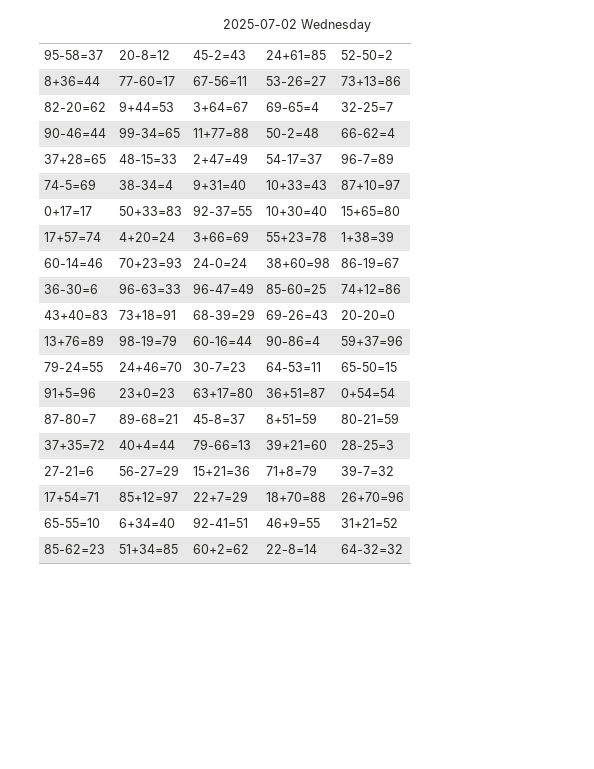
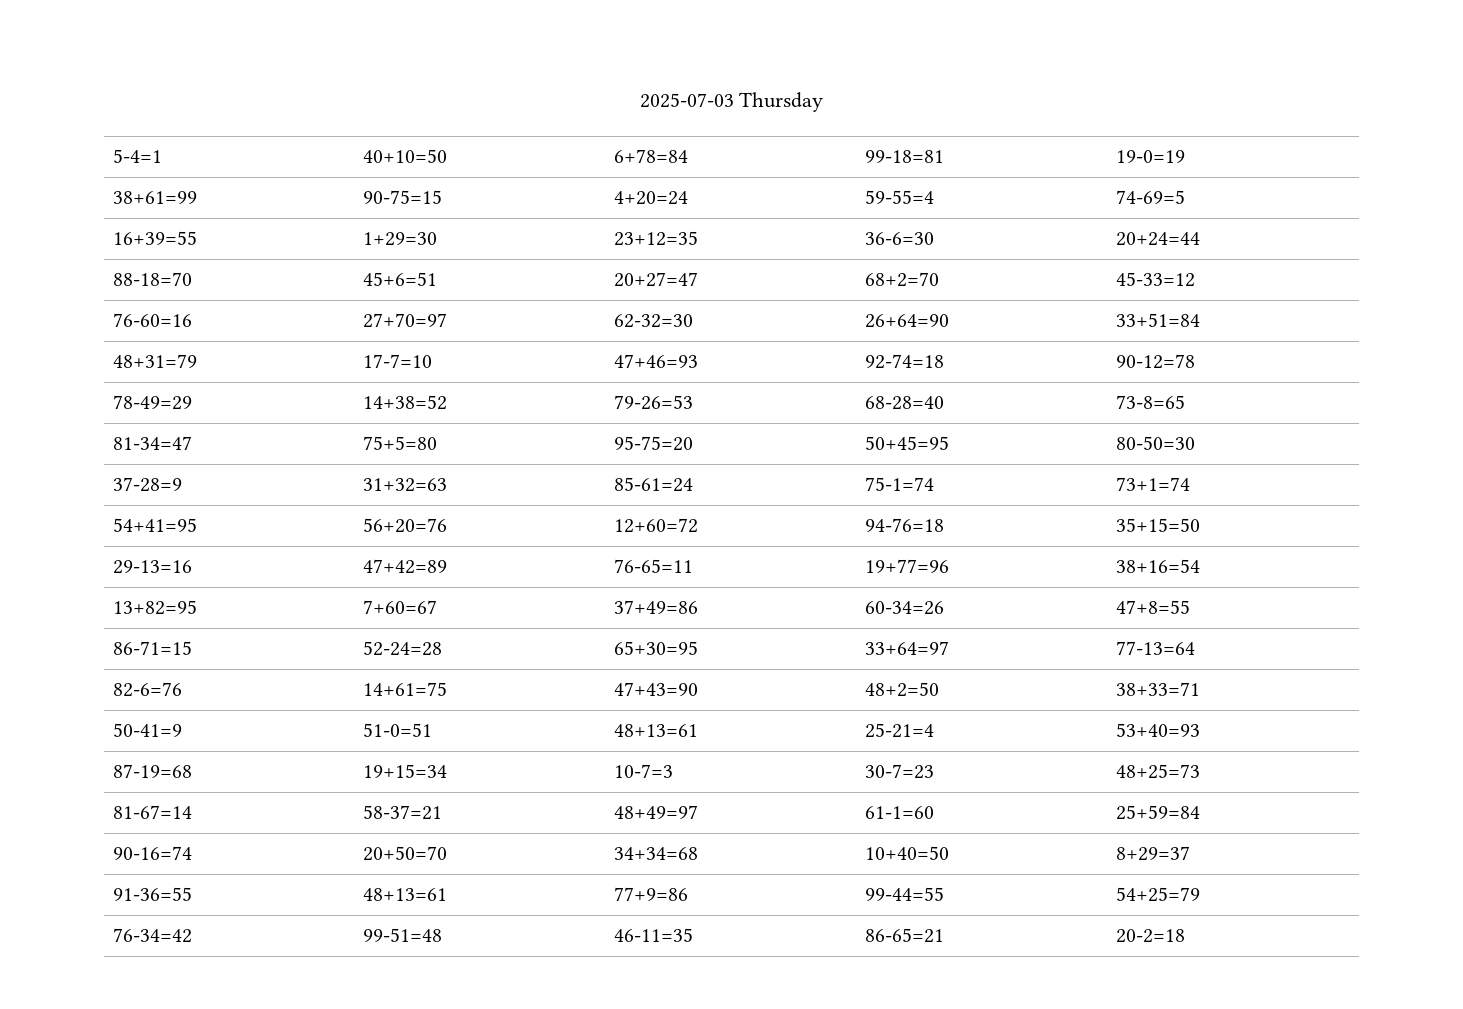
- 2025-07-02 Wednesday
- 95-58=37 | 20-8=12 | 45-2=43 | 24+61=85 | 52-50=2
- 8+36=44 | 77-60=17 | 67-56=11 | 53-26=27 | 73+13=86
- 82-20=62 | 9+44=53 | 3+64=67 | 69-65=4 | 32-25=7
- 90-46=44 | 99-34=65 | 11+77=88 | 50-2=48 | 66-62=4
- 37+28=65 | 48-15=33 | 2+47=49 | 54-17=37 | 96-7=89
- 74-5=69 | 38-34=4 | 9+31=40 | 10+33=43 | 87+10=97
- 0+17=17 | 50+33=83 | 92-37=55 | 10+30=40 | 15+65=80
- 17+57=74 | 4+20=24 | 3+66=69 | 55+23=78 | 1+38=39
- 60-14=46 | 70+23=93 | 24-0=24 | 38+60=98 | 86-19=67
- 36-30=6 | 96-63=33 | 96-47=49 | 85-60=25 | 74+12=86
- 43+40=83 | 73+18=91 | 68-39=29 | 69-26=43 | 20-20=0
- 13+76=89 | 98-19=79 | 60-16=44 | 90-86=4 | 59+37=96
- 79-24=55 | 24+46=70 | 30-7=23 | 64-53=11 | 65-50=15
- 91+5=96 | 23+0=23 | 63+17=80 | 36+51=87 | 0+54=54
- 87-80=7 | 89-68=21 | 45-8=37 | 8+51=59 | 80-21=59
- 37+35=72 | 40+4=44 | 79-66=13 | 39+21=60 | 28-25=3
- 27-21=6 | 56-27=29 | 15+21=36 | 71+8=79 | 39-7=32
- 17+54=71 | 85+12=97 | 22+7=29 | 18+70=88 | 26+70=96
- 65-55=10 | 6+34=40 | 92-41=51 | 46+9=55 | 31+21=52
- 85-62=23 | 51+34=85 | 60+2=62 | 22-8=14 | 64-32=32
+ 2025-07-03 Thursday
+ 5-4=1 | 40+10=50 | 6+78=84 | 99-18=81 | 19-0=19
+ 38+61=99 | 90-75=15 | 4+20=24 | 59-55=4 | 74-69=5
+ 16+39=55 | 1+29=30 | 23+12=35 | 36-6=30 | 20+24=44
+ 88-18=70 | 45+6=51 | 20+27=47 | 68+2=70 | 45-33=12
+ 76-60=16 | 27+70=97 | 62-32=30 | 26+64=90 | 33+51=84
+ 48+31=79 | 17-7=10 | 47+46=93 | 92-74=18 | 90-12=78
+ 78-49=29 | 14+38=52 | 79-26=53 | 68-28=40 | 73-8=65
+ 81-34=47 | 75+5=80 | 95-75=20 | 50+45=95 | 80-50=30
+ 37-28=9 | 31+32=63 | 85-61=24 | 75-1=74 | 73+1=74
+ 54+41=95 | 56+20=76 | 12+60=72 | 94-76=18 | 35+15=50
+ 29-13=16 | 47+42=89 | 76-65=11 | 19+77=96 | 38+16=54
+ 13+82=95 | 7+60=67 | 37+49=86 | 60-34=26 | 47+8=55
+ 86-71=15 | 52-24=28 | 65+30=95 | 33+64=97 | 77-13=64
+ 82-6=76 | 14+61=75 | 47+43=90 | 48+2=50 | 38+33=71
+ 50-41=9 | 51-0=51 | 48+13=61 | 25-21=4 | 53+40=93
+ 87-19=68 | 19+15=34 | 10-7=3 | 30-7=23 | 48+25=73
+ 81-67=14 | 58-37=21 | 48+49=97 | 61-1=60 | 25+59=84
+ 90-16=74 | 20+50=70 | 34+34=68 | 10+40=50 | 8+29=37
+ 91-36=55 | 48+13=61 | 77+9=86 | 99-44=55 | 54+25=79
+ 76-34=42 | 99-51=48 | 46-11=35 | 86-65=21 | 20-2=18

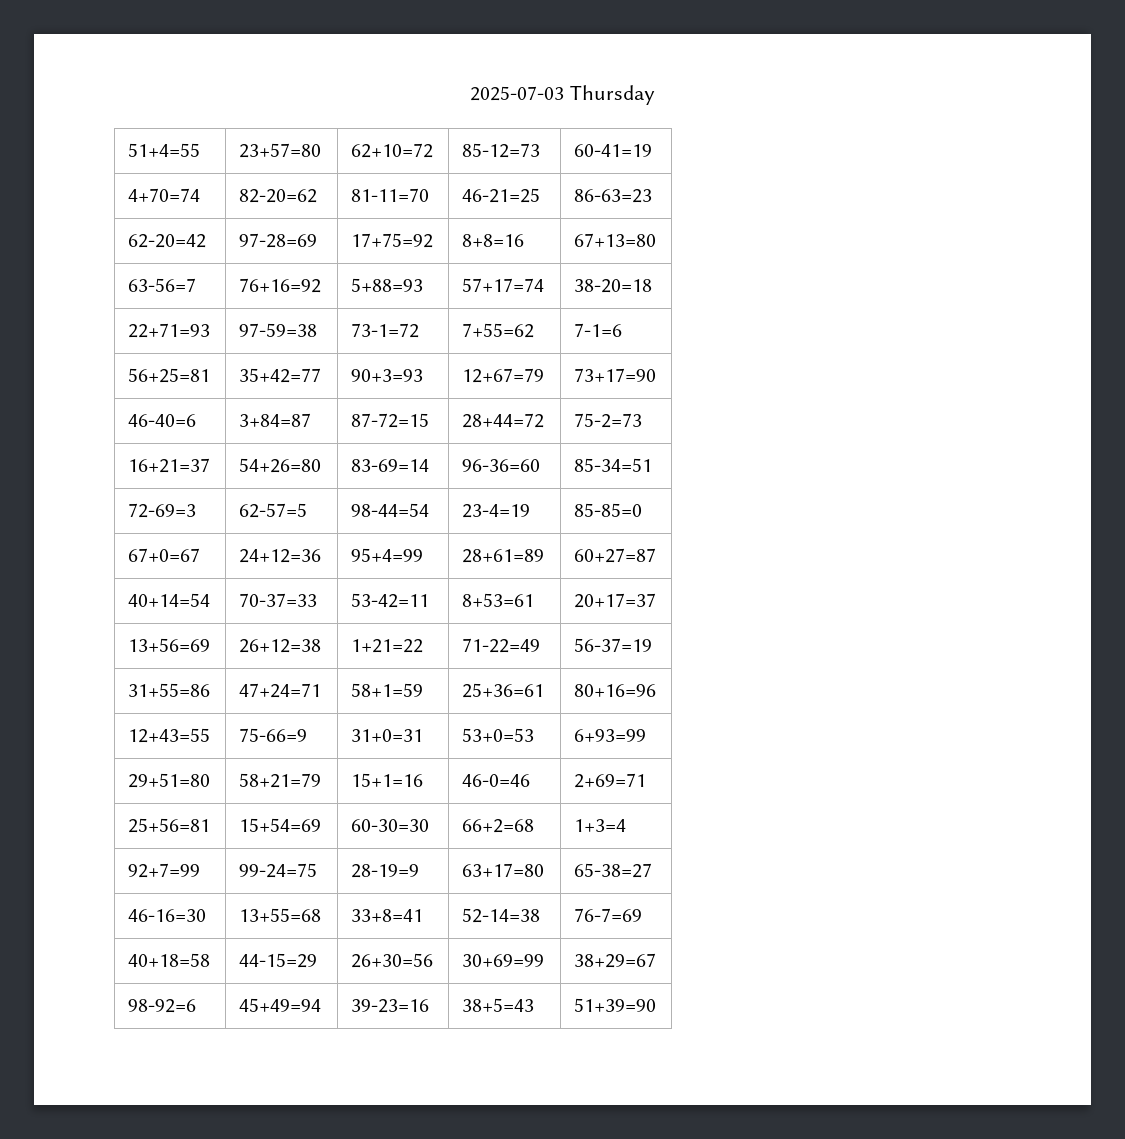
- 5-4=1 | 40+10=50 | 6+78=84 | 99-18=81 | 19-0=19
- 38+61=99 | 90-75=15 | 4+20=24 | 59-55=4 | 74-69=5
- 16+39=55 | 1+29=30 | 23+12=35 | 36-6=30 | 20+24=44
- 88-18=70 | 45+6=51 | 20+27=47 | 68+2=70 | 45-33=12
- 76-60=16 | 27+70=97 | 62-32=30 | 26+64=90 | 33+51=84
- 48+31=79 | 17-7=10 | 47+46=93 | 92-74=18 | 90-12=78
- 78-49=29 | 14+38=52 | 79-26=53 | 68-28=40 | 73-8=65
- 81-34=47 | 75+5=80 | 95-75=20 | 50+45=95 | 80-50=30
- 37-28=9 | 31+32=63 | 85-61=24 | 75-1=74 | 73+1=74
- 54+41=95 | 56+20=76 | 12+60=72 | 94-76=18 | 35+15=50
- 29-13=16 | 47+42=89 | 76-65=11 | 19+77=96 | 38+16=54
- 13+82=95 | 7+60=67 | 37+49=86 | 60-34=26 | 47+8=55
- 86-71=15 | 52-24=28 | 65+30=95 | 33+64=97 | 77-13=64
- 82-6=76 | 14+61=75 | 47+43=90 | 48+2=50 | 38+33=71
- 50-41=9 | 51-0=51 | 48+13=61 | 25-21=4 | 53+40=93
- 87-19=68 | 19+15=34 | 10-7=3 | 30-7=23 | 48+25=73
- 81-67=14 | 58-37=21 | 48+49=97 | 61-1=60 | 25+59=84
- 90-16=74 | 20+50=70 | 34+34=68 | 10+40=50 | 8+29=37
- 91-36=55 | 48+13=61 | 77+9=86 | 99-44=55 | 54+25=79
- 76-34=42 | 99-51=48 | 46-11=35 | 86-65=21 | 20-2=18
+ 51+4=55 | 23+57=80 | 62+10=72 | 85-12=73 | 60-41=19
+ 4+70=74 | 82-20=62 | 81-11=70 | 46-21=25 | 86-63=23
+ 62-20=42 | 97-28=69 | 17+75=92 | 8+8=16 | 67+13=80
+ 63-56=7 | 76+16=92 | 5+88=93 | 57+17=74 | 38-20=18
+ 22+71=93 | 97-59=38 | 73-1=72 | 7+55=62 | 7-1=6
+ 56+25=81 | 35+42=77 | 90+3=93 | 12+67=79 | 73+17=90
+ 46-40=6 | 3+84=87 | 87-72=15 | 28+44=72 | 75-2=73
+ 16+21=37 | 54+26=80 | 83-69=14 | 96-36=60 | 85-34=51
+ 72-69=3 | 62-57=5 | 98-44=54 | 23-4=19 | 85-85=0
+ 67+0=67 | 24+12=36 | 95+4=99 | 28+61=89 | 60+27=87
+ 40+14=54 | 70-37=33 | 53-42=11 | 8+53=61 | 20+17=37
+ 13+56=69 | 26+12=38 | 1+21=22 | 71-22=49 | 56-37=19
+ 31+55=86 | 47+24=71 | 58+1=59 | 25+36=61 | 80+16=96
+ 12+43=55 | 75-66=9 | 31+0=31 | 53+0=53 | 6+93=99
+ 29+51=80 | 58+21=79 | 15+1=16 | 46-0=46 | 2+69=71
+ 25+56=81 | 15+54=69 | 60-30=30 | 66+2=68 | 1+3=4
+ 92+7=99 | 99-24=75 | 28-19=9 | 63+17=80 | 65-38=27
+ 46-16=30 | 13+55=68 | 33+8=41 | 52-14=38 | 76-7=69
+ 40+18=58 | 44-15=29 | 26+30=56 | 30+69=99 | 38+29=67
+ 98-92=6 | 45+49=94 | 39-23=16 | 38+5=43 | 51+39=90

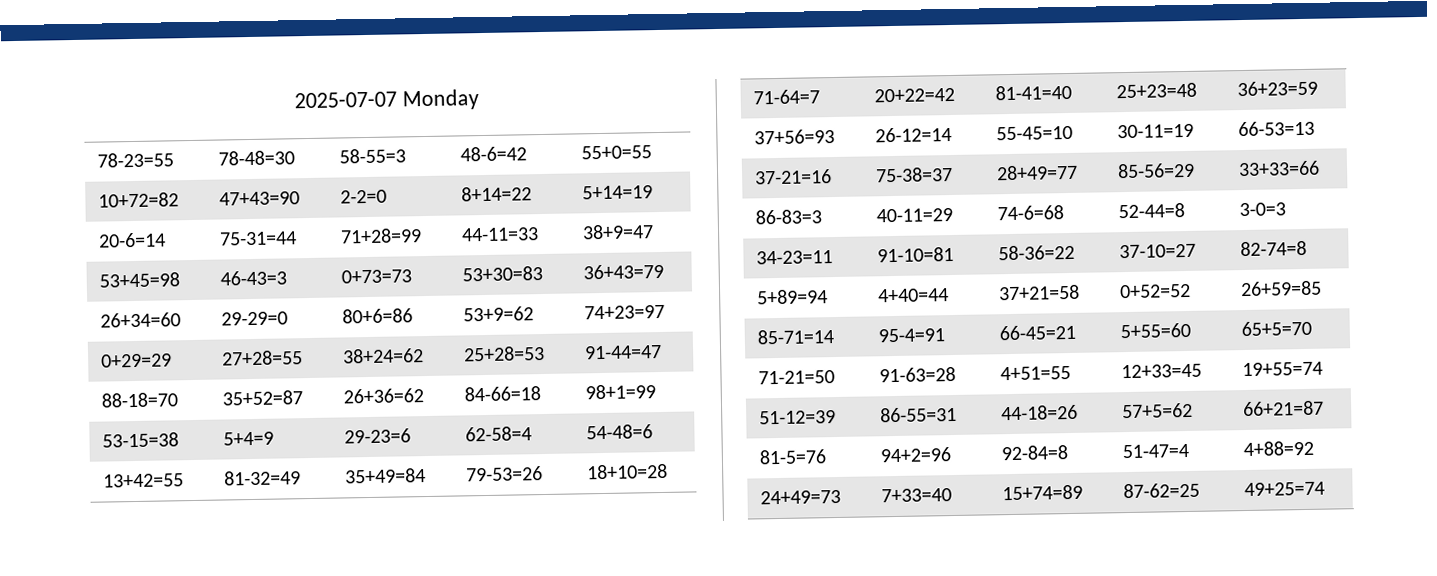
- 2025-07-03 Thursday
- 51+4=55 | 23+57=80 | 62+10=72 | 85-12=73 | 60-41=19
- 4+70=74 | 82-20=62 | 81-11=70 | 46-21=25 | 86-63=23
- 62-20=42 | 97-28=69 | 17+75=92 | 8+8=16 | 67+13=80
- 63-56=7 | 76+16=92 | 5+88=93 | 57+17=74 | 38-20=18
- 22+71=93 | 97-59=38 | 73-1=72 | 7+55=62 | 7-1=6
- 56+25=81 | 35+42=77 | 90+3=93 | 12+67=79 | 73+17=90
- 46-40=6 | 3+84=87 | 87-72=15 | 28+44=72 | 75-2=73
- 16+21=37 | 54+26=80 | 83-69=14 | 96-36=60 | 85-34=51
- 72-69=3 | 62-57=5 | 98-44=54 | 23-4=19 | 85-85=0
- 67+0=67 | 24+12=36 | 95+4=99 | 28+61=89 | 60+27=87
- 40+14=54 | 70-37=33 | 53-42=11 | 8+53=61 | 20+17=37
- 13+56=69 | 26+12=38 | 1+21=22 | 71-22=49 | 56-37=19
- 31+55=86 | 47+24=71 | 58+1=59 | 25+36=61 | 80+16=96
- 12+43=55 | 75-66=9 | 31+0=31 | 53+0=53 | 6+93=99
- 29+51=80 | 58+21=79 | 15+1=16 | 46-0=46 | 2+69=71
- 25+56=81 | 15+54=69 | 60-30=30 | 66+2=68 | 1+3=4
- 92+7=99 | 99-24=75 | 28-19=9 | 63+17=80 | 65-38=27
- 46-16=30 | 13+55=68 | 33+8=41 | 52-14=38 | 76-7=69
- 40+18=58 | 44-15=29 | 26+30=56 | 30+69=99 | 38+29=67
- 98-92=6 | 45+49=94 | 39-23=16 | 38+5=43 | 51+39=90
+ 2025-07-07 Monday
+ 78-23=55 | 78-48=30 | 58-55=3 | 48-6=42 | 55+0=55
+ 10+72=82 | 47+43=90 | 2-2=0 | 8+14=22 | 5+14=19
+ 20-6=14 | 75-31=44 | 71+28=99 | 44-11=33 | 38+9=47
+ 53+45=98 | 46-43=3 | 0+73=73 | 53+30=83 | 36+43=79
+ 26+34=60 | 29-29=0 | 80+6=86 | 53+9=62 | 74+23=97
+ 0+29=29 | 27+28=55 | 38+24=62 | 25+28=53 | 91-44=47
+ 88-18=70 | 35+52=87 | 26+36=62 | 84-66=18 | 98+1=99
+ 53-15=38 | 5+4=9 | 29-23=6 | 62-58=4 | 54-48=6
+ 13+42=55 | 81-32=49 | 35+49=84 | 79-53=26 | 18+10=28
+ 71-64=7 | 20+22=42 | 81-41=40 | 25+23=48 | 36+23=59
+ 37+56=93 | 26-12=14 | 55-45=10 | 30-11=19 | 66-53=13
+ 37-21=16 | 75-38=37 | 28+49=77 | 85-56=29 | 33+33=66
+ 86-83=3 | 40-11=29 | 74-6=68 | 52-44=8 | 3-0=3
+ 34-23=11 | 91-10=81 | 58-36=22 | 37-10=27 | 82-74=8
+ 5+89=94 | 4+40=44 | 37+21=58 | 0+52=52 | 26+59=85
+ 85-71=14 | 95-4=91 | 66-45=21 | 5+55=60 | 65+5=70
+ 71-21=50 | 91-63=28 | 4+51=55 | 12+33=45 | 19+55=74
+ 51-12=39 | 86-55=31 | 44-18=26 | 57+5=62 | 66+21=87
+ 81-5=76 | 94+2=96 | 92-84=8 | 51-47=4 | 4+88=92
+ 24+49=73 | 7+33=40 | 15+74=89 | 87-62=25 | 49+25=74

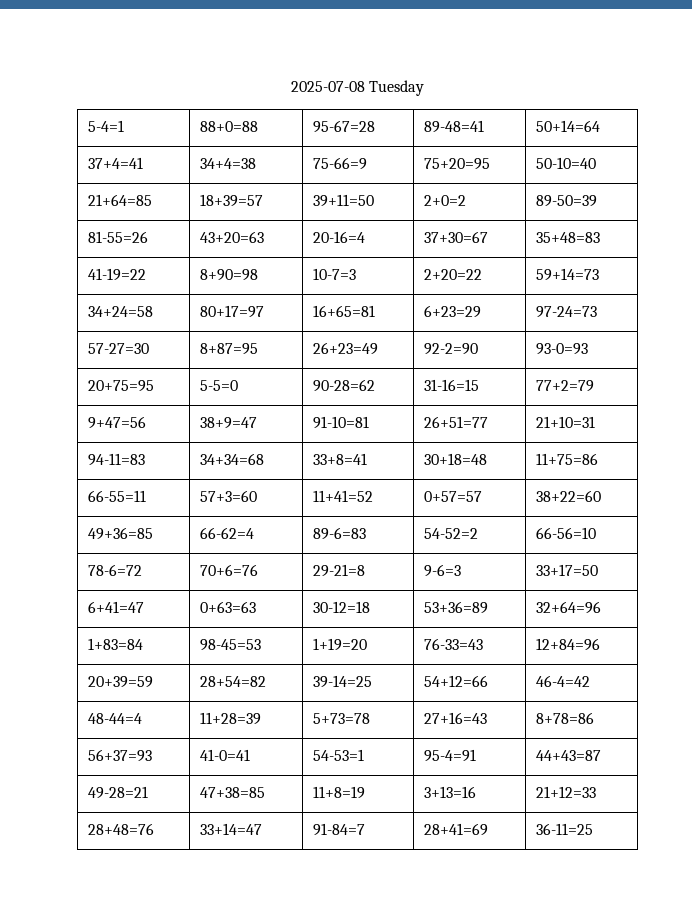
- 2025-07-07 Monday
- 78-23=55 | 78-48=30 | 58-55=3 | 48-6=42 | 55+0=55
- 10+72=82 | 47+43=90 | 2-2=0 | 8+14=22 | 5+14=19
- 20-6=14 | 75-31=44 | 71+28=99 | 44-11=33 | 38+9=47
- 53+45=98 | 46-43=3 | 0+73=73 | 53+30=83 | 36+43=79
- 26+34=60 | 29-29=0 | 80+6=86 | 53+9=62 | 74+23=97
- 0+29=29 | 27+28=55 | 38+24=62 | 25+28=53 | 91-44=47
- 88-18=70 | 35+52=87 | 26+36=62 | 84-66=18 | 98+1=99
- 53-15=38 | 5+4=9 | 29-23=6 | 62-58=4 | 54-48=6
- 13+42=55 | 81-32=49 | 35+49=84 | 79-53=26 | 18+10=28
- 71-64=7 | 20+22=42 | 81-41=40 | 25+23=48 | 36+23=59
- 37+56=93 | 26-12=14 | 55-45=10 | 30-11=19 | 66-53=13
- 37-21=16 | 75-38=37 | 28+49=77 | 85-56=29 | 33+33=66
- 86-83=3 | 40-11=29 | 74-6=68 | 52-44=8 | 3-0=3
- 34-23=11 | 91-10=81 | 58-36=22 | 37-10=27 | 82-74=8
- 5+89=94 | 4+40=44 | 37+21=58 | 0+52=52 | 26+59=85
- 85-71=14 | 95-4=91 | 66-45=21 | 5+55=60 | 65+5=70
- 71-21=50 | 91-63=28 | 4+51=55 | 12+33=45 | 19+55=74
- 51-12=39 | 86-55=31 | 44-18=26 | 57+5=62 | 66+21=87
- 81-5=76 | 94+2=96 | 92-84=8 | 51-47=4 | 4+88=92
- 24+49=73 | 7+33=40 | 15+74=89 | 87-62=25 | 49+25=74
+ 2025-07-08 Tuesday
+ 5-4=1 | 88+0=88 | 95-67=28 | 89-48=41 | 50+14=64
+ 37+4=41 | 34+4=38 | 75-66=9 | 75+20=95 | 50-10=40
+ 21+64=85 | 18+39=57 | 39+11=50 | 2+0=2 | 89-50=39
+ 81-55=26 | 43+20=63 | 20-16=4 | 37+30=67 | 35+48=83
+ 41-19=22 | 8+90=98 | 10-7=3 | 2+20=22 | 59+14=73
+ 34+24=58 | 80+17=97 | 16+65=81 | 6+23=29 | 97-24=73
+ 57-27=30 | 8+87=95 | 26+23=49 | 92-2=90 | 93-0=93
+ 20+75=95 | 5-5=0 | 90-28=62 | 31-16=15 | 77+2=79
+ 9+47=56 | 38+9=47 | 91-10=81 | 26+51=77 | 21+10=31
+ 94-11=83 | 34+34=68 | 33+8=41 | 30+18=48 | 11+75=86
+ 66-55=11 | 57+3=60 | 11+41=52 | 0+57=57 | 38+22=60
+ 49+36=85 | 66-62=4 | 89-6=83 | 54-52=2 | 66-56=10
+ 78-6=72 | 70+6=76 | 29-21=8 | 9-6=3 | 33+17=50
+ 6+41=47 | 0+63=63 | 30-12=18 | 53+36=89 | 32+64=96
+ 1+83=84 | 98-45=53 | 1+19=20 | 76-33=43 | 12+84=96
+ 20+39=59 | 28+54=82 | 39-14=25 | 54+12=66 | 46-4=42
+ 48-44=4 | 11+28=39 | 5+73=78 | 27+16=43 | 8+78=86
+ 56+37=93 | 41-0=41 | 54-53=1 | 95-4=91 | 44+43=87
+ 49-28=21 | 47+38=85 | 11+8=19 | 3+13=16 | 21+12=33
+ 28+48=76 | 33+14=47 | 91-84=7 | 28+41=69 | 36-11=25

